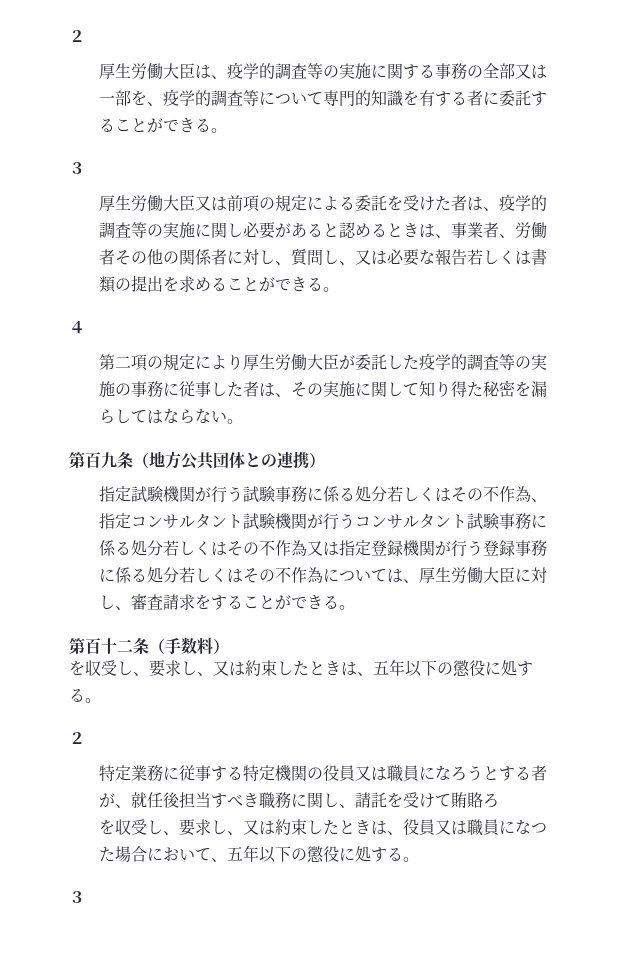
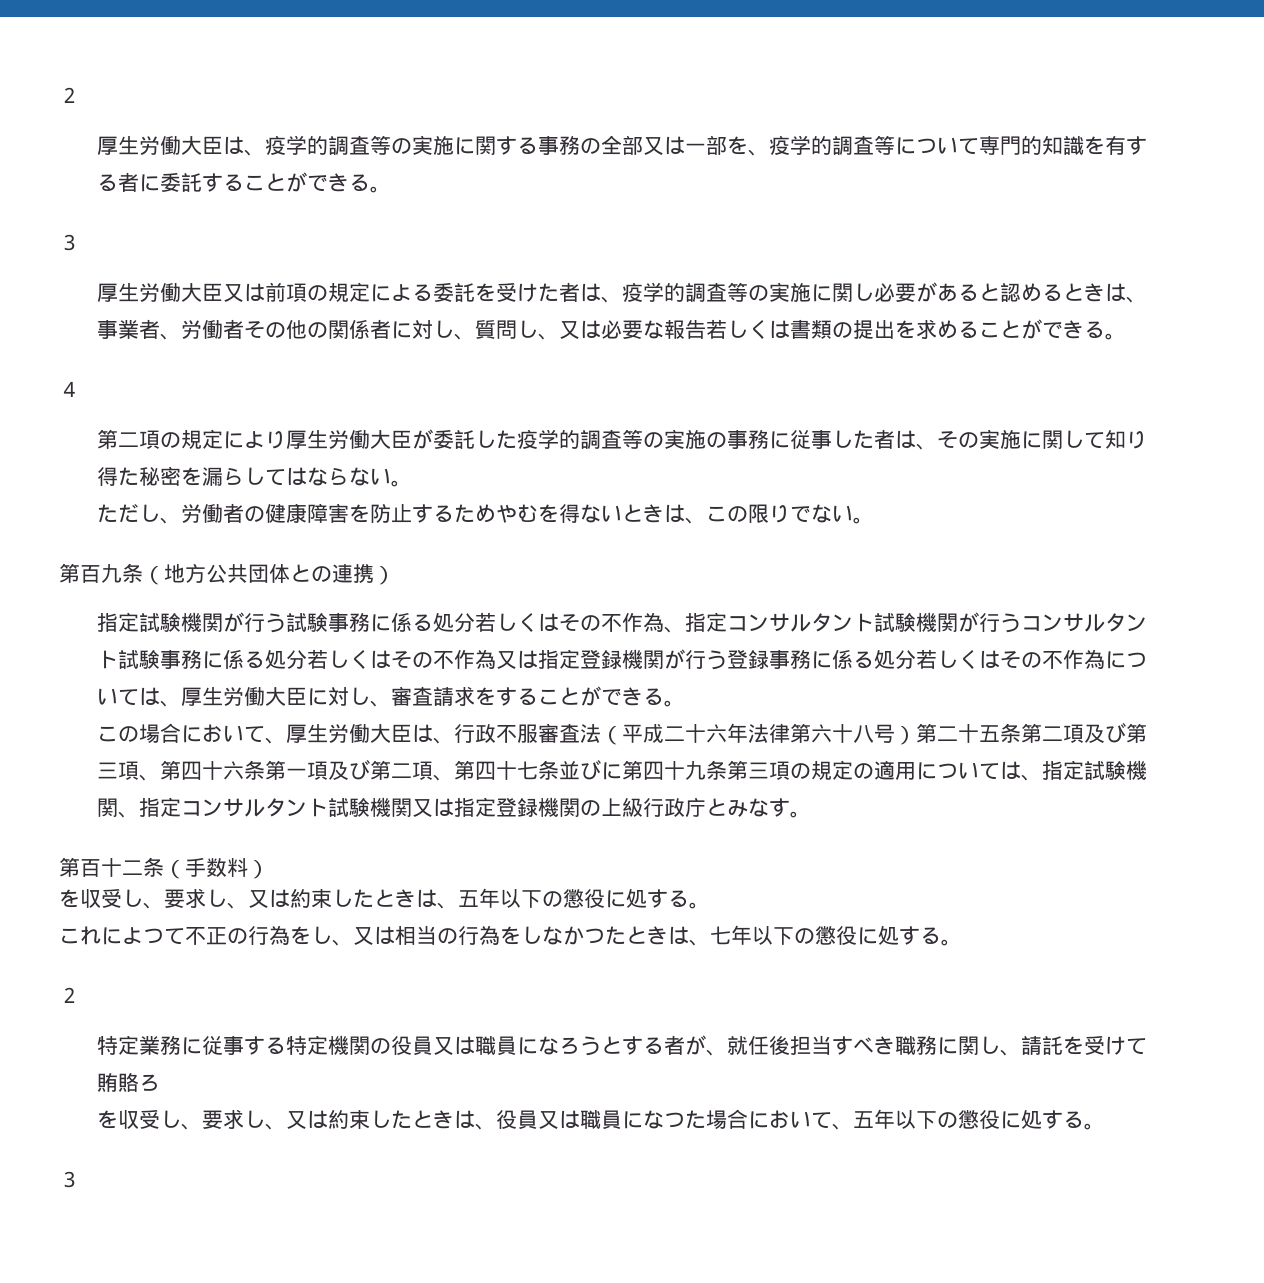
+ ただし、労働者の健康障害を防止するためやむを得ないときは、この限りでない。
+ この場合において、厚生労働大臣は、行政不服審査法（平成二十六年法律第六十八号）第二十五条第二項及び第三項、第四十六条第一項及び第二項、第四十七条並びに第四十九条第三項の規定の適用については、指定試験機関、指定コンサルタント試験機関又は指定登録機関の上級行政庁とみなす。
+ これによつて不正の行為をし、又は相当の行為をしなかつたときは、七年以下の懲役に処する。

